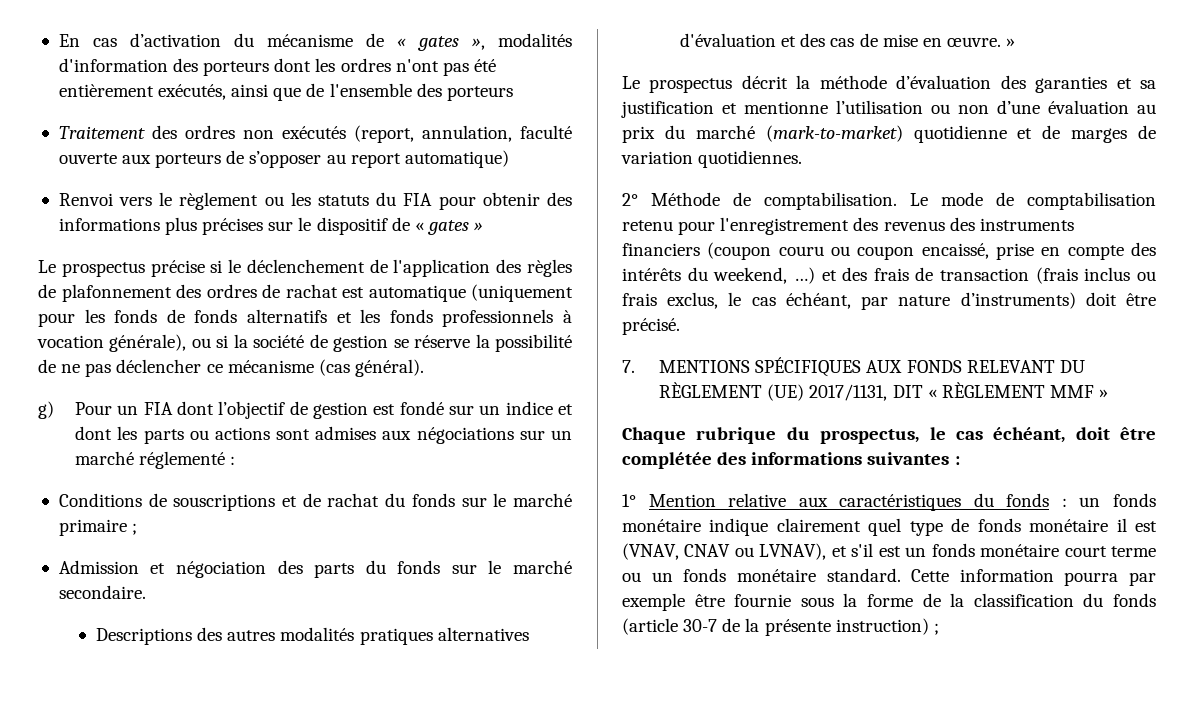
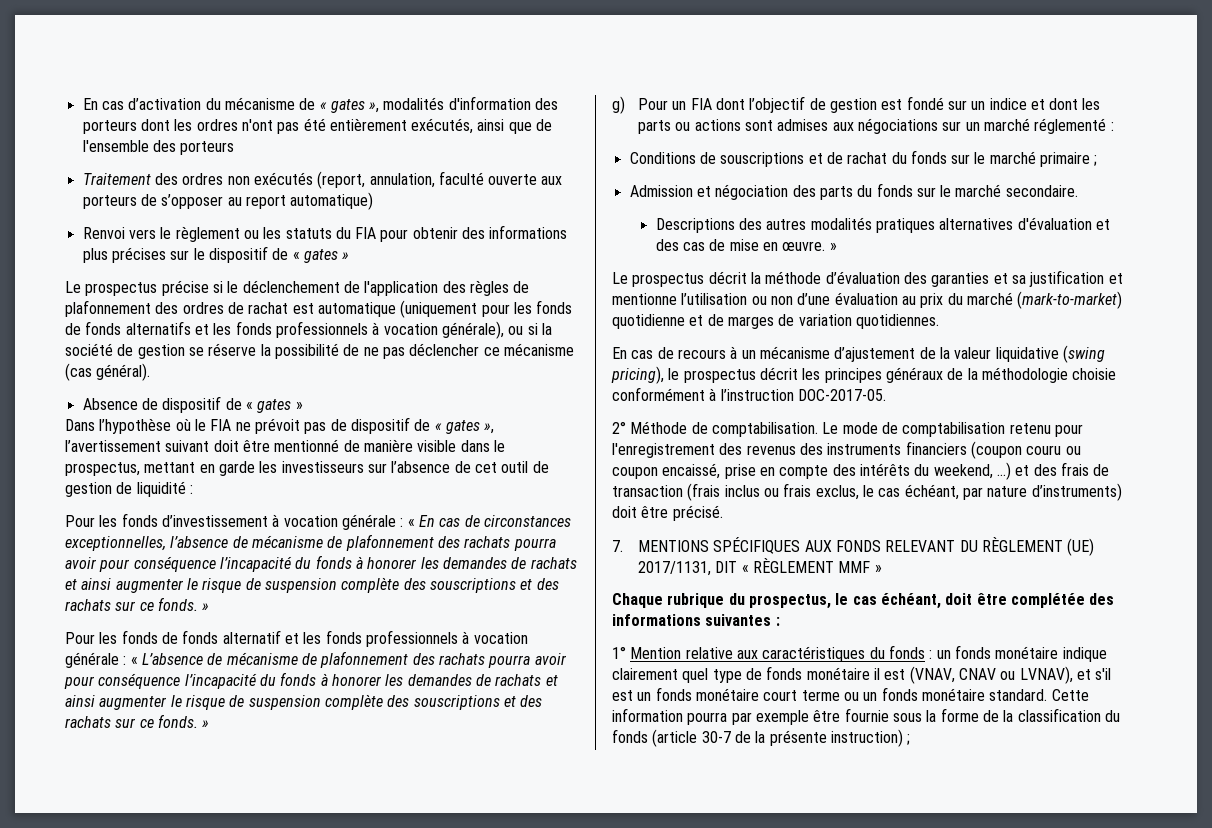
+ Absence de dispositif de « gates »
+ Dans l’hypothèse où le FIA ne prévoit pas de dispositif de « gates », l’avertissement suivant doit être mentionné de manière visible dans le prospectus, mettant en garde les investisseurs sur l’absence de cet outil de gestion de liquidité :
+ Pour les fonds d’investissement à vocation générale : « En cas de circonstances exceptionnelles, l’absence de mécanisme de plafonnement des rachats pourra avoir pour conséquence l’incapacité du fonds à honorer les demandes de rachats et ainsi augmenter le risque de suspension complète des souscriptions et des rachats sur ce fonds. »
+ Pour les fonds de fonds alternatif et les fonds professionnels à vocation générale : « L’absence de mécanisme de plafonnement des rachats pourra avoir pour conséquence l’incapacité du fonds à honorer les demandes de rachats et ainsi augmenter le risque de suspension complète des souscriptions et des rachats sur ce fonds. »
+ En cas de recours à un mécanisme d’ajustement de la valeur liquidative (swing pricing), le prospectus décrit les principes généraux de la méthodologie choisie conformément à l’instruction DOC-2017-05.

